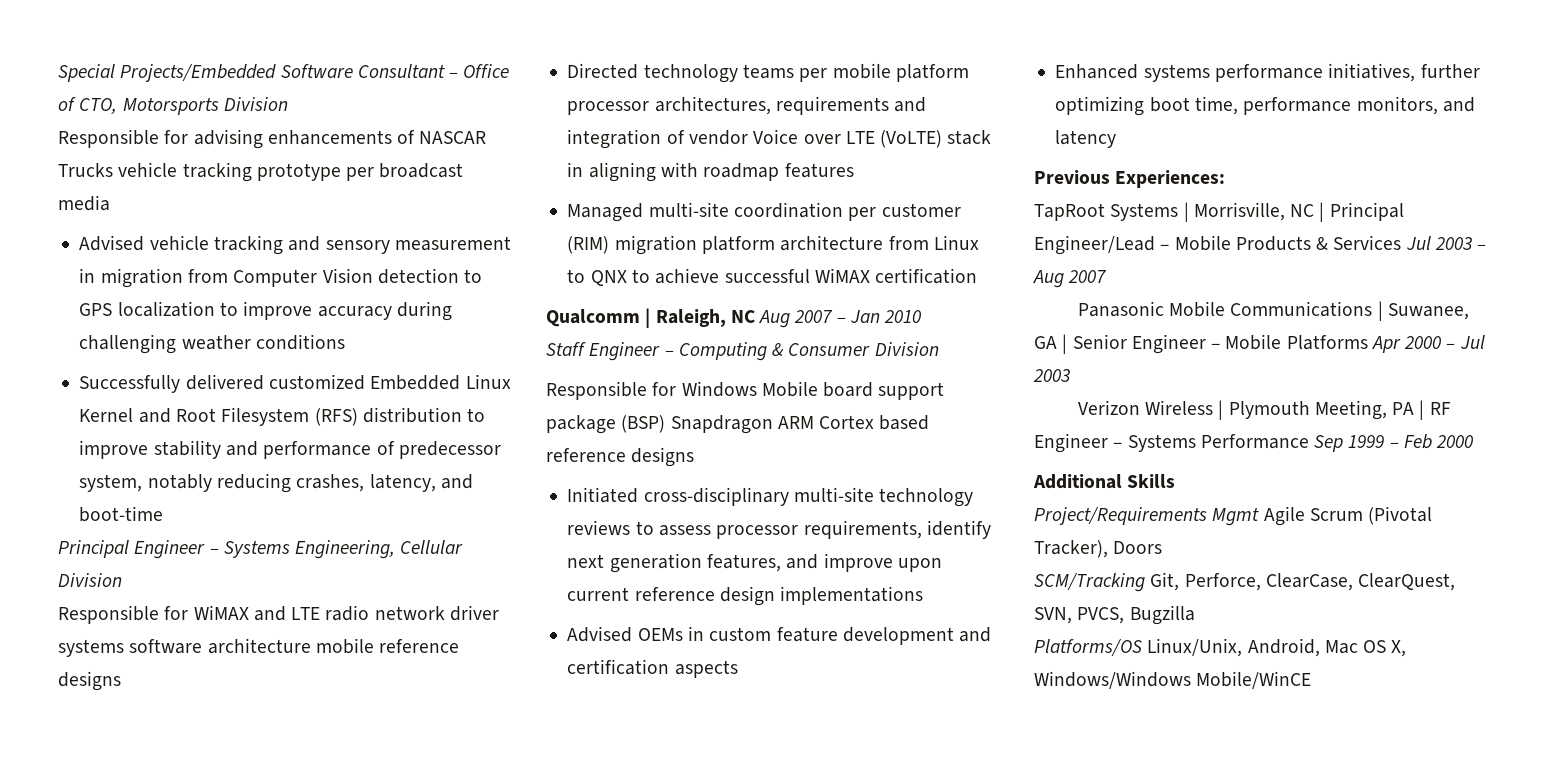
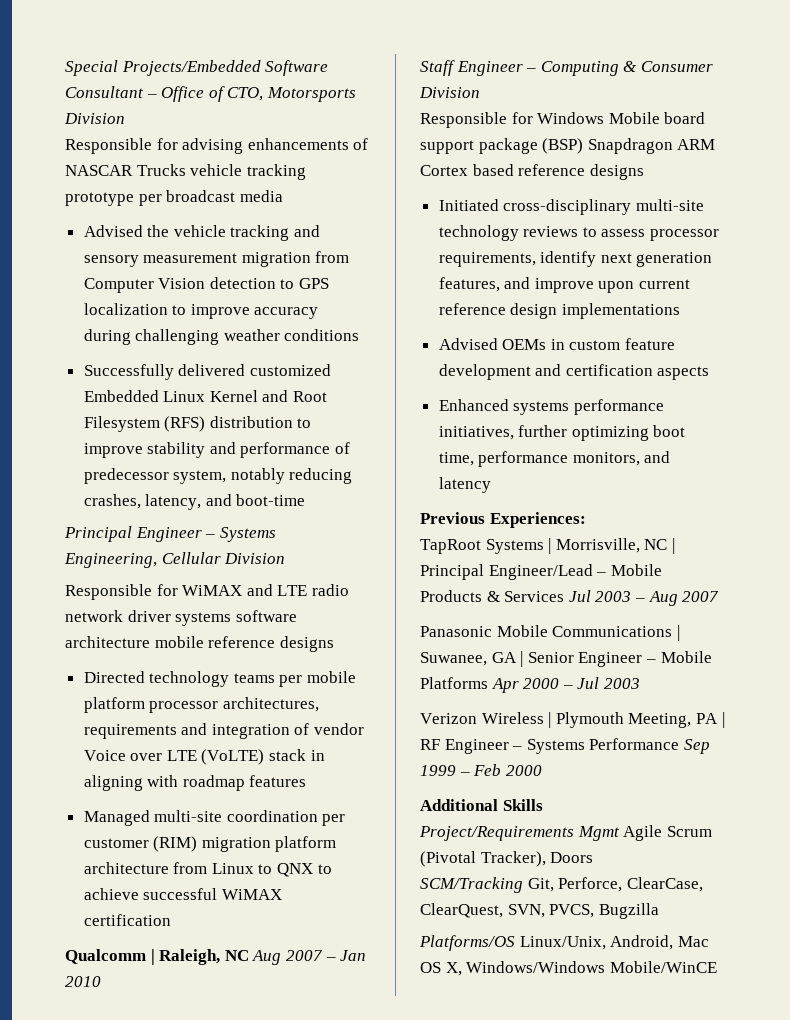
- Advised vehicle tracking and sensory measurement in migration from Computer Vision detection to GPS localization to improve accuracy during challenging weather conditions
+ Advised the vehicle tracking and sensory measurement migration from Computer Vision detection to GPS localization to improve accuracy during challenging weather conditions

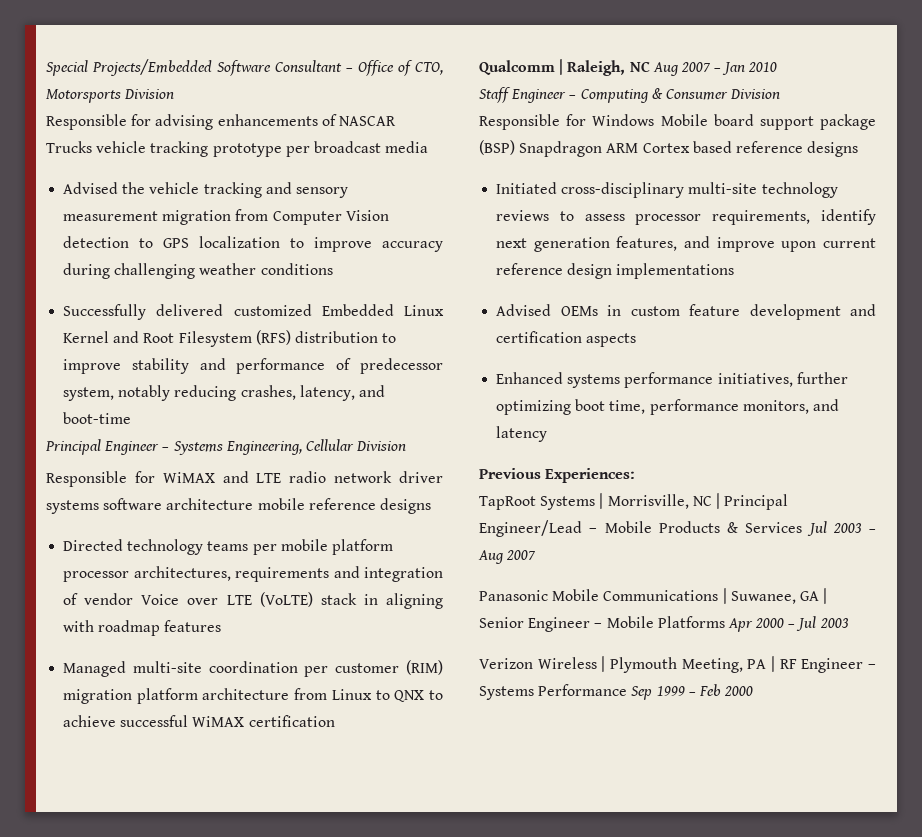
- Additional Skills
- Project/Requirements Mgmt Agile Scrum (Pivotal Tracker), Doors
- SCM/Tracking Git, Perforce, ClearCase, ClearQuest, SVN, PVCS, Bugzilla
- Platforms/OS Linux/Unix, Android, Mac OS X, Windows/Windows Mobile/WinCE

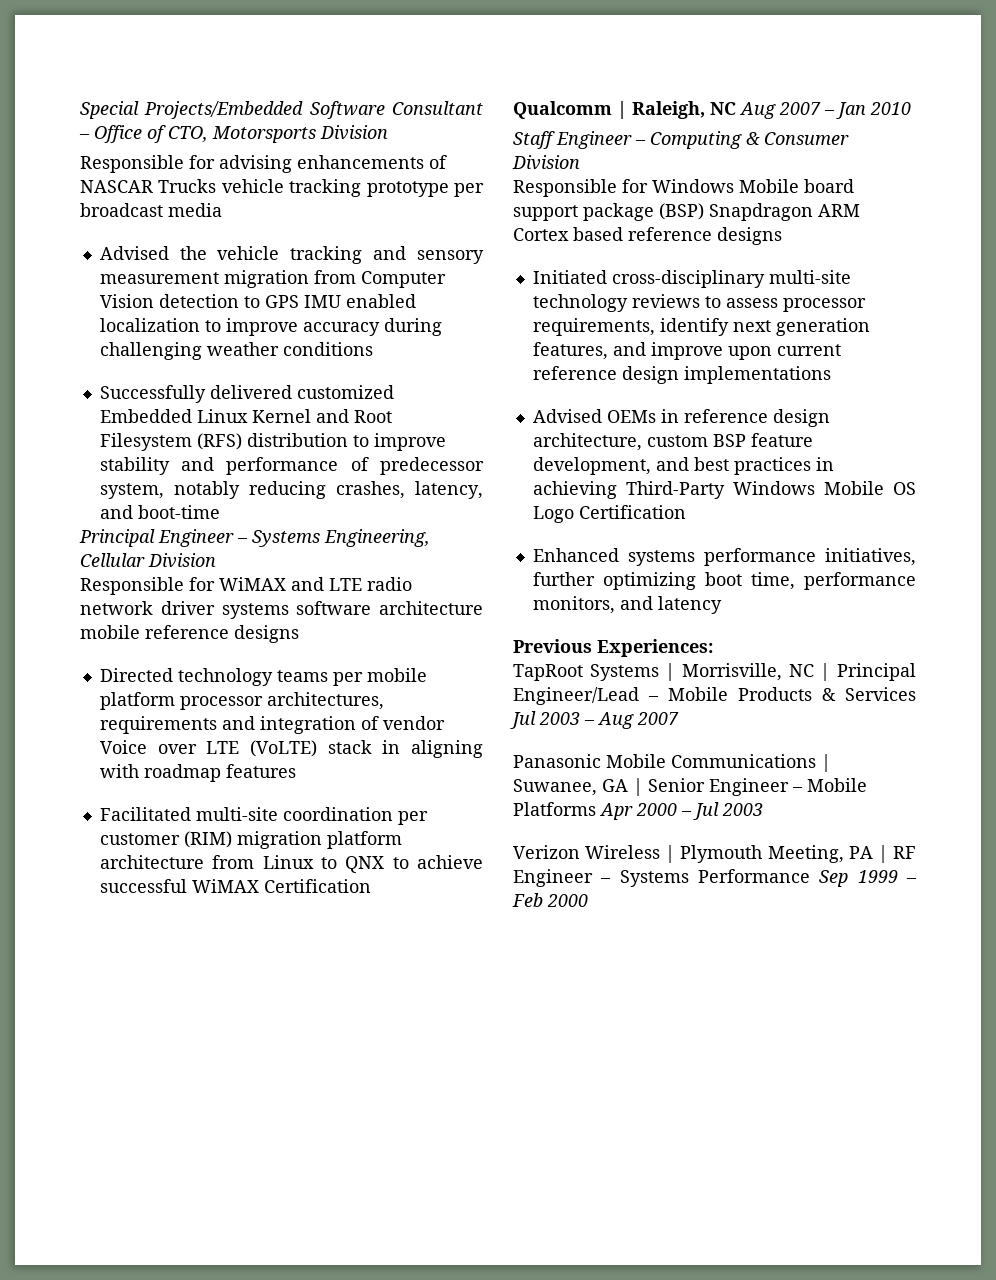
- Advised the vehicle tracking and sensory measurement migration from Computer Vision detection to GPS localization to improve accuracy during challenging weather conditions
+ Advised the vehicle tracking and sensory measurement migration from Computer Vision detection to GPS IMU enabled localization to improve accuracy during challenging weather conditions
- Managed multi-site coordination per customer (RIM) migration platform architecture from Linux to QNX to achieve successful WiMAX certification
+ Facilitated multi-site coordination per customer (RIM) migration platform architecture from Linux to QNX to achieve successful WiMAX Certification
- Advised OEMs in custom feature development and certification aspects
+ Advised OEMs in reference design architecture, custom BSP feature development, and best practices in achieving Third-Party Windows Mobile OS Logo Certification

